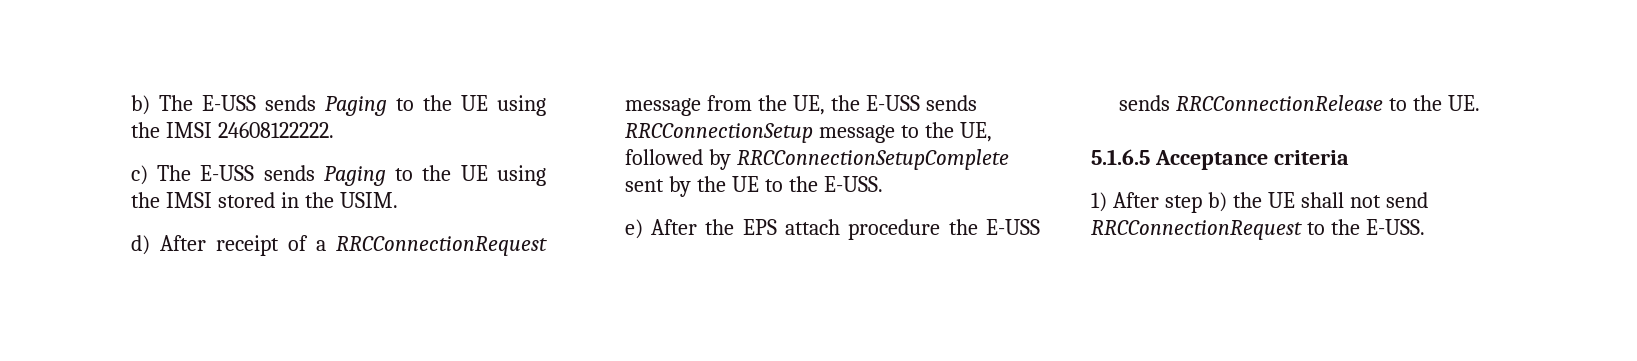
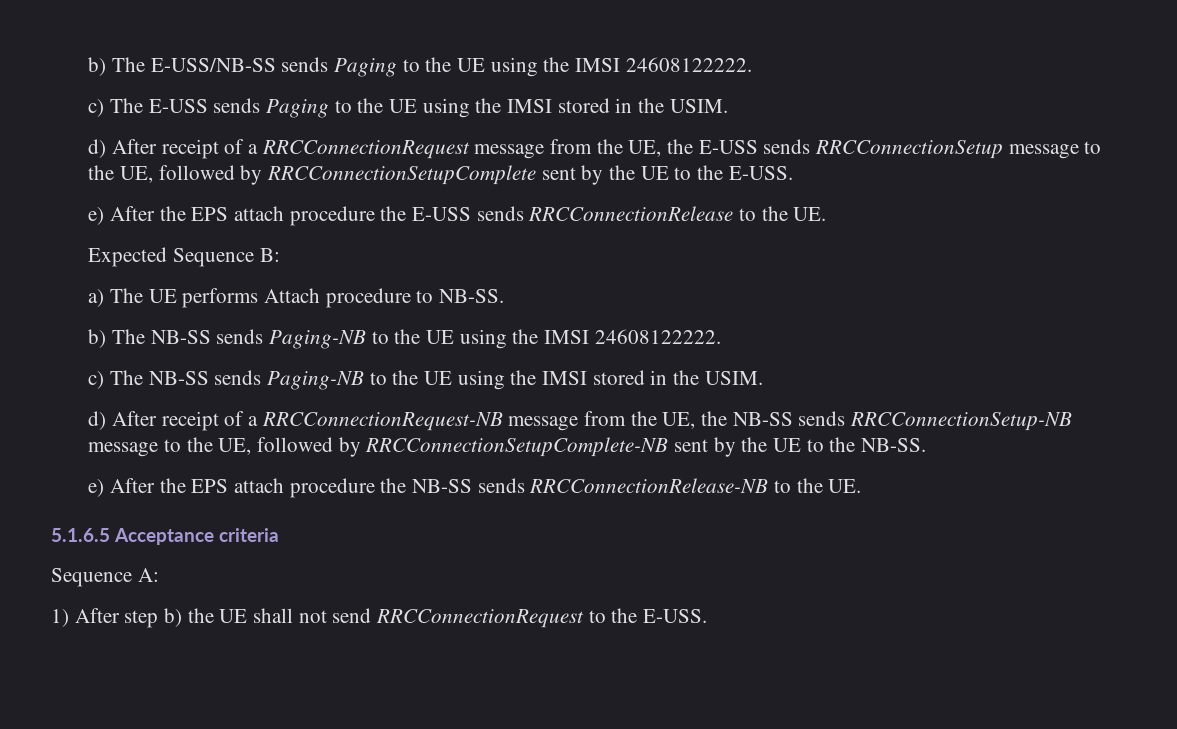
- b) The E-USS sends Paging to the UE using the IMSI 24608122222.
+ b) The E-USS/NB-SS sends Paging to the UE using the IMSI 24608122222.
+ Expected Sequence B:
+ a) The UE performs Attach procedure to NB-SS.
+ b) The NB-SS sends Paging-NB to the UE using the IMSI 24608122222.
+ c) The NB-SS sends Paging-NB to the UE using the IMSI stored in the USIM.
+ d) After receipt of a RRCConnectionRequest-NB message from the UE, the NB-SS sends RRCConnectionSetup-NB message to the UE, followed by RRCConnectionSetupComplete-NB sent by the UE to the NB-SS.
+ e) After the EPS attach procedure the NB-SS sends RRCConnectionRelease-NB to the UE.
+ Sequence A:

